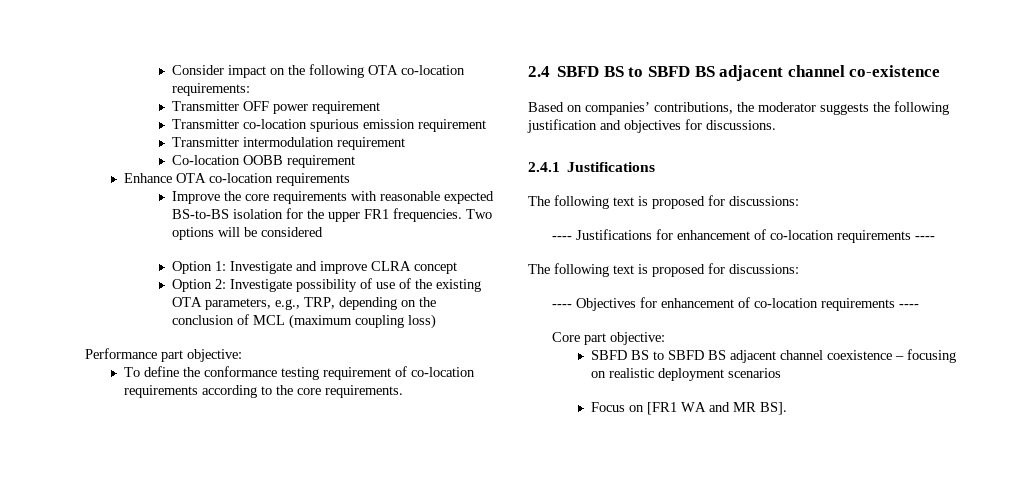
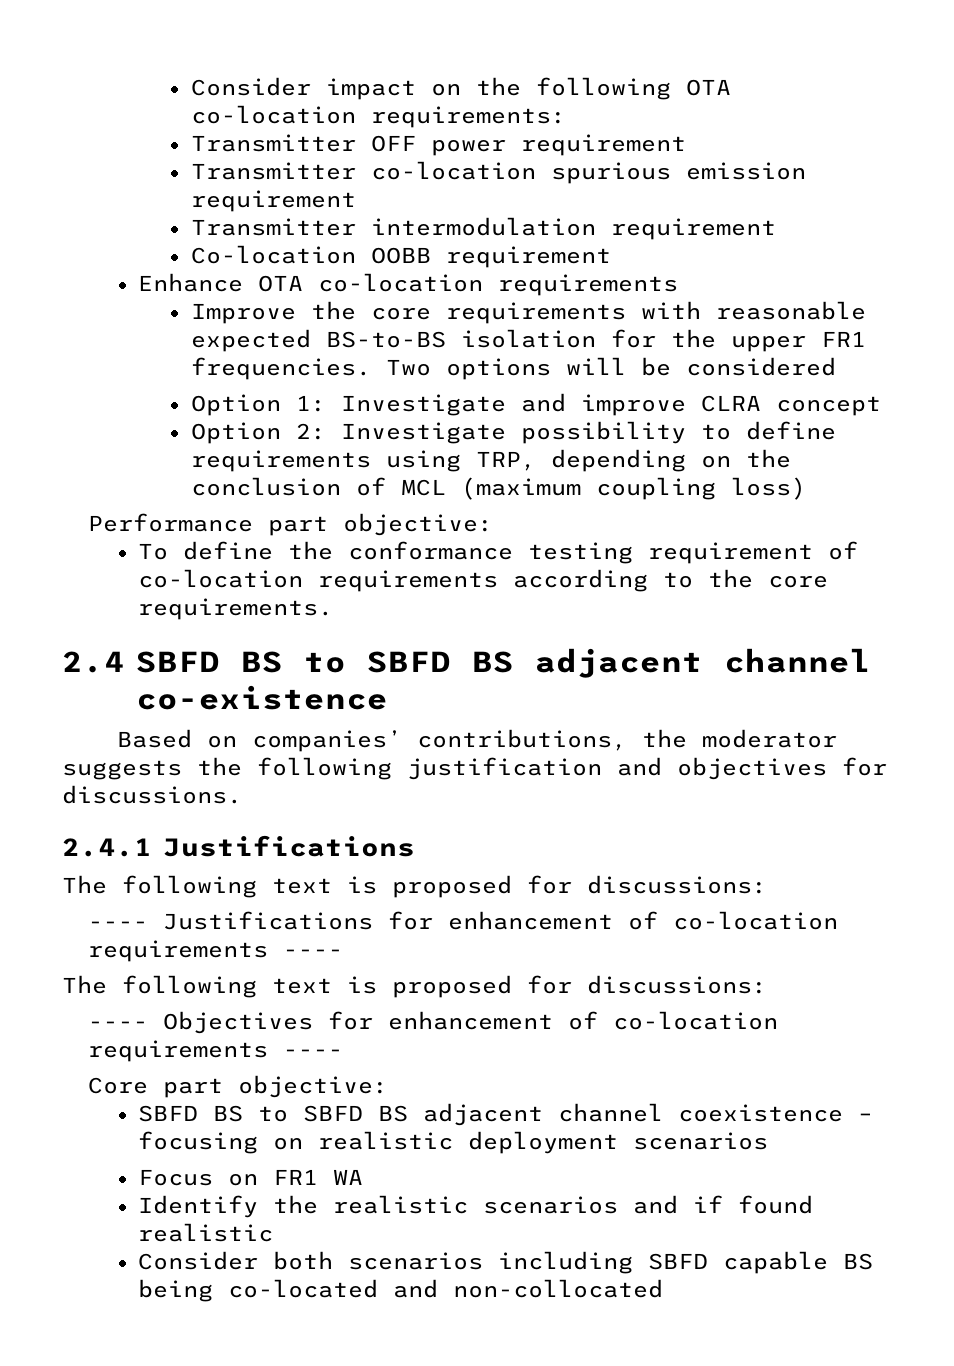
- Option 2: Investigate possibility of use of the existing OTA parameters, e.g., TRP, depending on the conclusion of MCL (maximum coupling loss)
+ Option 2: Investigate possibility to define requirements using TRP, depending on the conclusion of MCL (maximum coupling loss)
- Focus on [FR1 WA and MR BS].
+ Focus on FR1 WA
+ Identify the realistic scenarios and if found realistic
+ Consider both scenarios including SBFD capable BS being co-located and non-collocated

